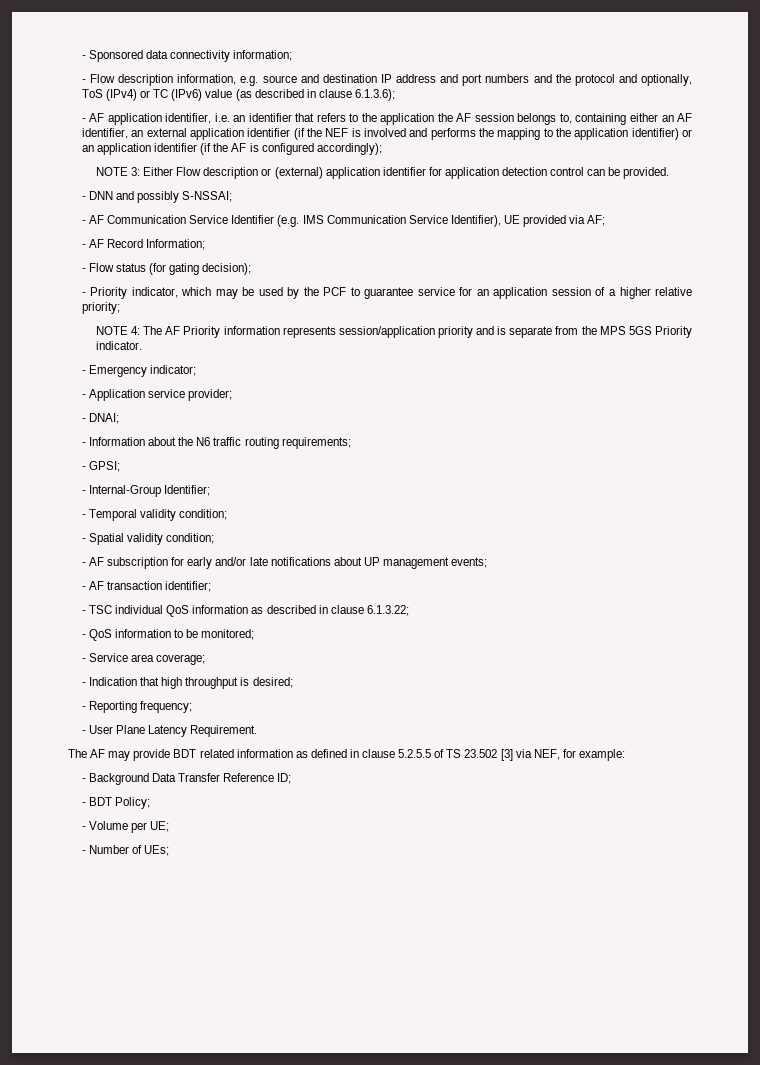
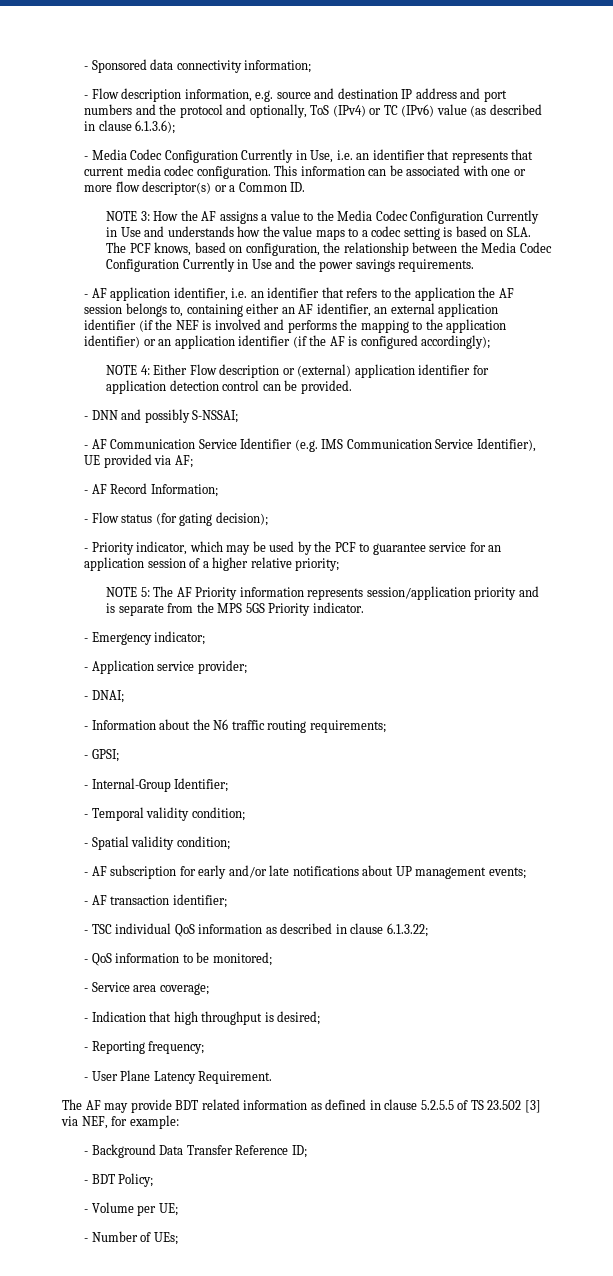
+ - Media Codec Configuration Currently in Use, i.e. an identifier that represents that current media codec configuration. This information can be associated with one or more flow descriptor(s) or a Common ID.
+ NOTE 3: How the AF assigns a value to the Media Codec Configuration Currently in Use and understands how the value maps to a codec setting is based on SLA. The PCF knows, based on configuration, the relationship between the Media Codec Configuration Currently in Use and the power savings requirements.
- NOTE 3: Either Flow description or (external) application identifier for application detection control can be provided.
+ NOTE 4: Either Flow description or (external) application identifier for application detection control can be provided.
- NOTE 4: The AF Priority information represents session/application priority and is separate from the MPS 5GS Priority indicator.
+ NOTE 5: The AF Priority information represents session/application priority and is separate from the MPS 5GS Priority indicator.

